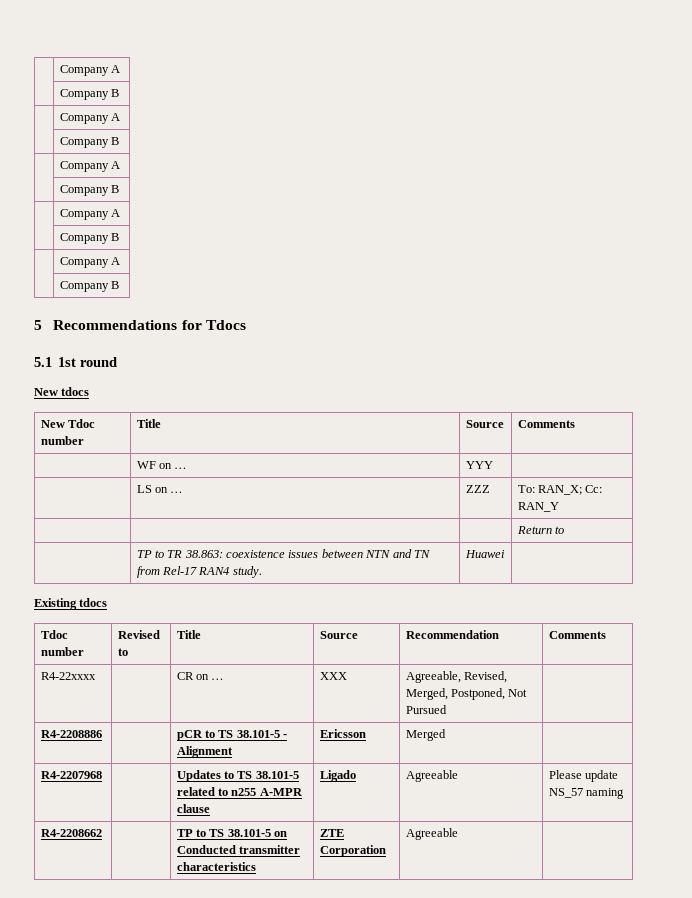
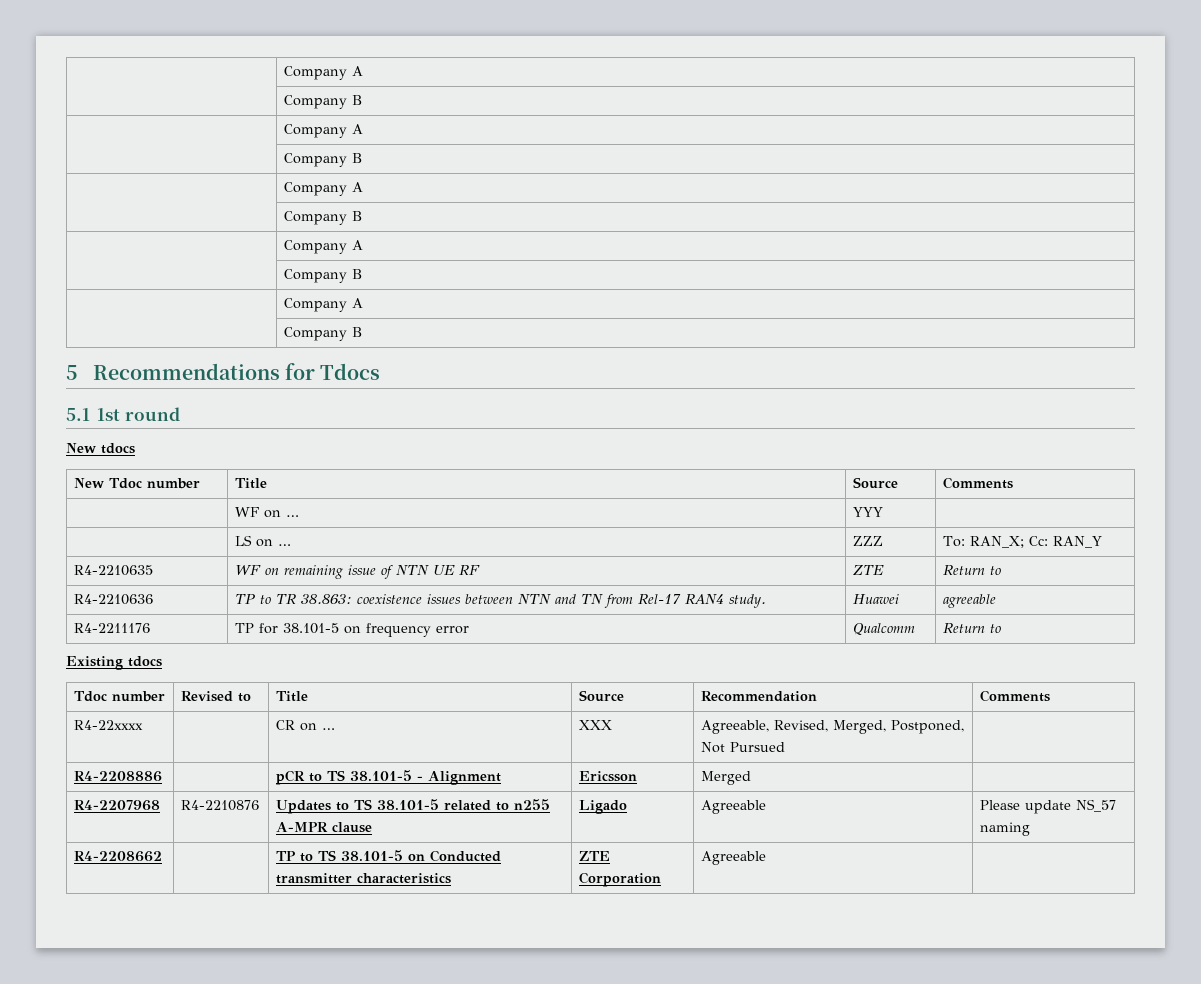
- | | | Return to
- | TP to TR 38.863: coexistence issues between NTN and TN from Rel-17 RAN4 study. | Huawei |
+ R4-2210635 | WF on remaining issue of NTN UE RF | ZTE | Return to
+ R4-2210636 | TP to TR 38.863: coexistence issues between NTN and TN from Rel-17 RAN4 study. | Huawei | agreeable
+ R4-2211176 | TP for 38.101-5 on frequency error | Qualcomm | Return to
- R4-2207968 | | Updates to TS 38.101-5 related to n255 A-MPR clause | Ligado | Agreeable | Please update NS_57 naming
+ R4-2207968 | R4-2210876 | Updates to TS 38.101-5 related to n255 A-MPR clause | Ligado | Agreeable | Please update NS_57 naming

